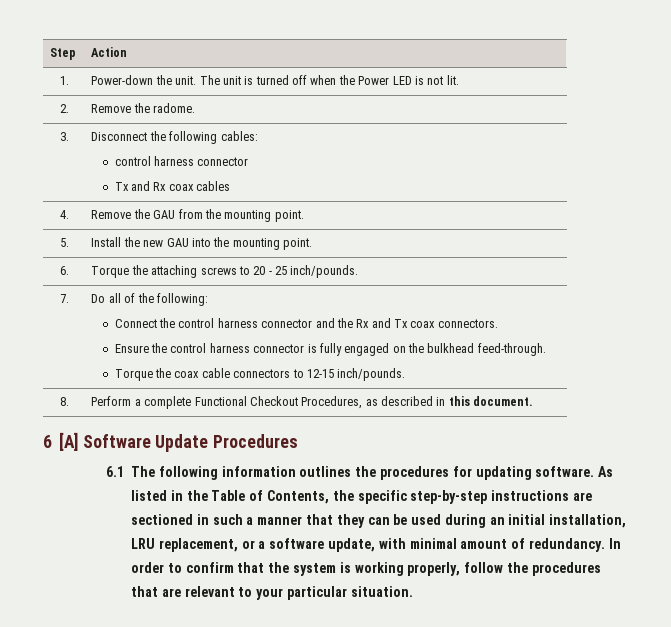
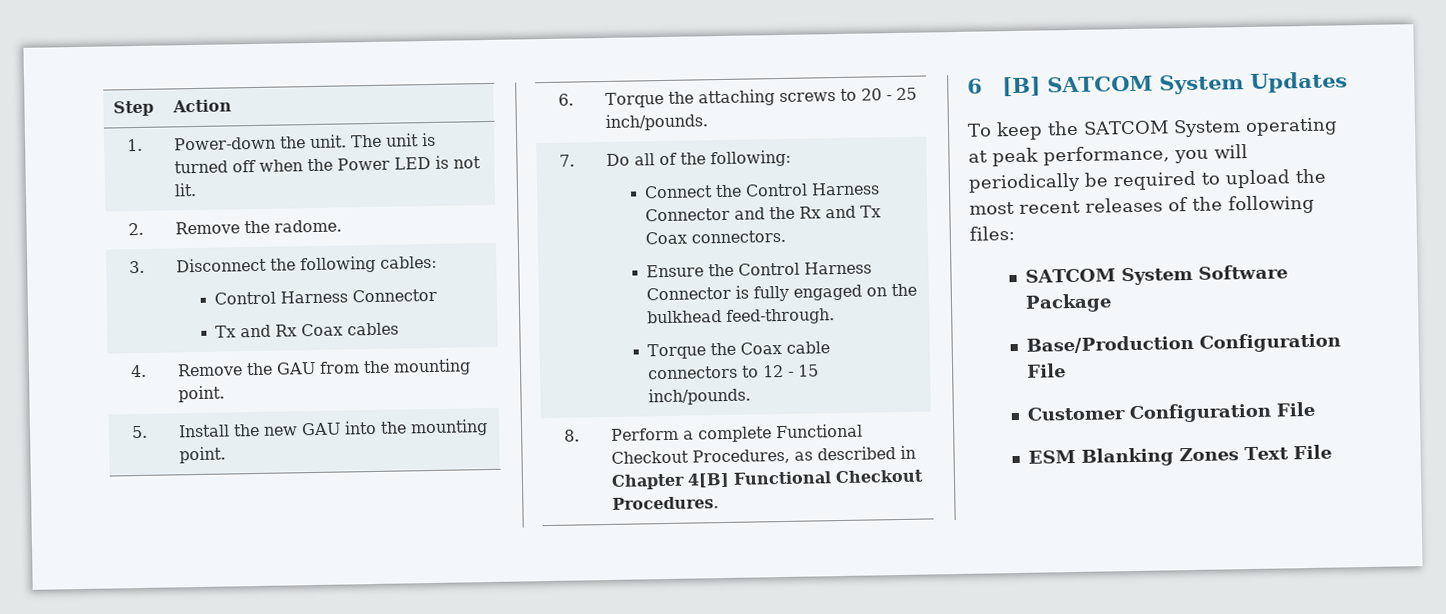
  3. | Disconnect the following cables:
- control harness connector
- Tx and Rx coax cables
+ Control Harness Connector
+ Tx and Rx Coax cables
  7. | Do all of the following:
- Connect the control harness connector and the Rx and Tx coax connectors.
- Ensure the control harness connector is fully engaged on the bulkhead feed-through.
- Torque the coax cable connectors to 12-15 inch/pounds.
+ Connect the Control Harness Connector and the Rx and Tx Coax connectors.
+ Ensure the Control Harness Connector is fully engaged on the bulkhead feed-through.
+ Torque the Coax cable connectors to 12 - 15 inch/pounds.
- 8. | Perform a complete Functional Checkout Procedures, as described in this document.
- 6 [A] Software Update Procedures
- 6.1 The following information outlines the procedures for updating software. As listed in the Table of Contents, the specific step-by-step instructions are sectioned in such a manner that they can be used during an initial installation, LRU replacement, or a software update, with minimal amount of redundancy. In order to confirm that the system is working properly, follow the procedures that are relevant to your particular situation.
+ 8. | Perform a complete Functional Checkout Procedures, as described in Chapter 4[B] Functional Checkout Procedures.
+ 6 [B] SATCOM System Updates
+ To keep the SATCOM System operating at peak performance, you will periodically be required to upload the most recent releases of the following files:
+ SATCOM System Software Package
+ Base/Production Configuration File
+ Customer Configuration File
+ ESM Blanking Zones Text File

